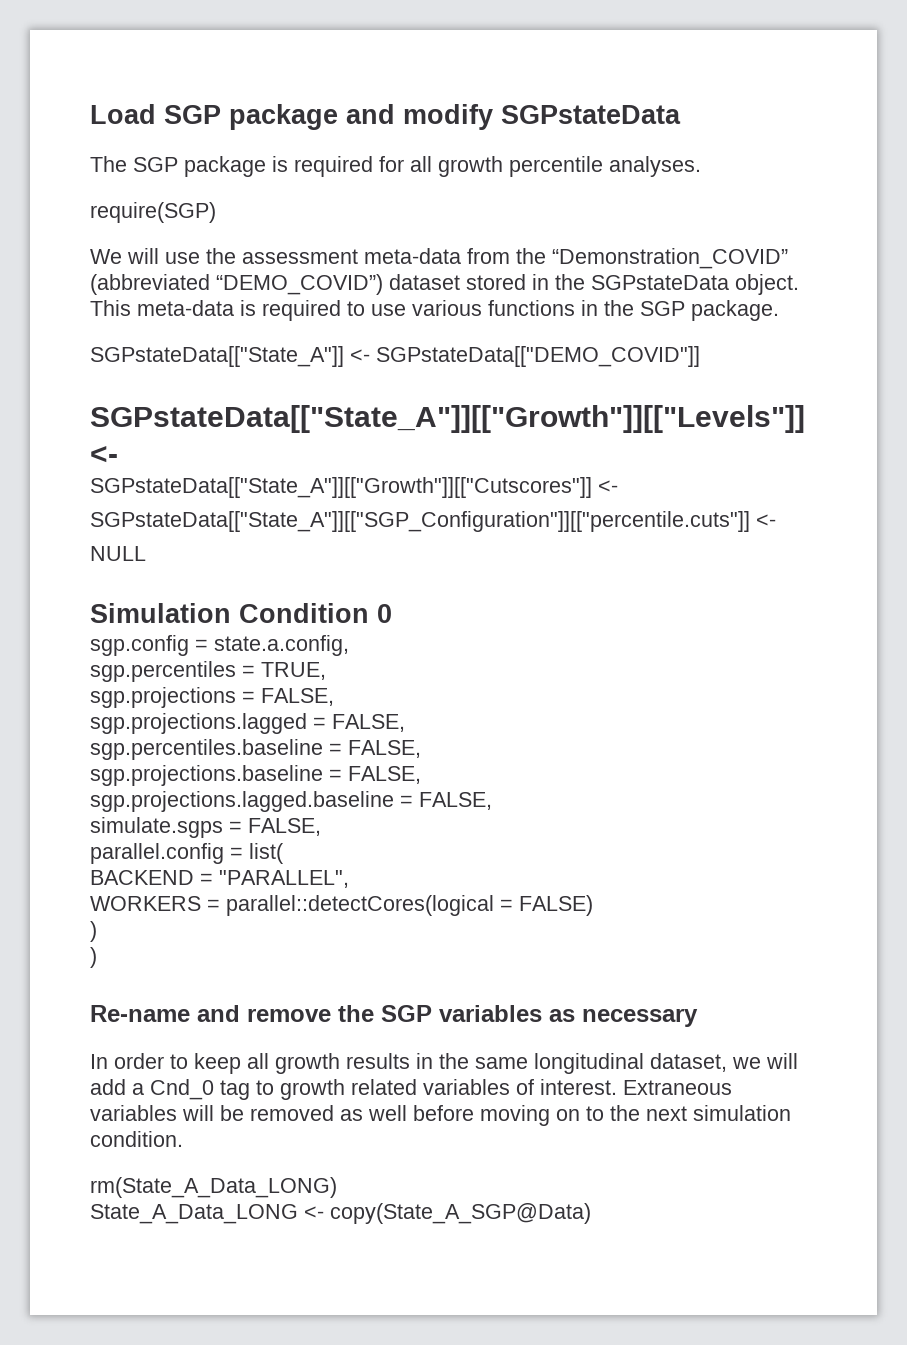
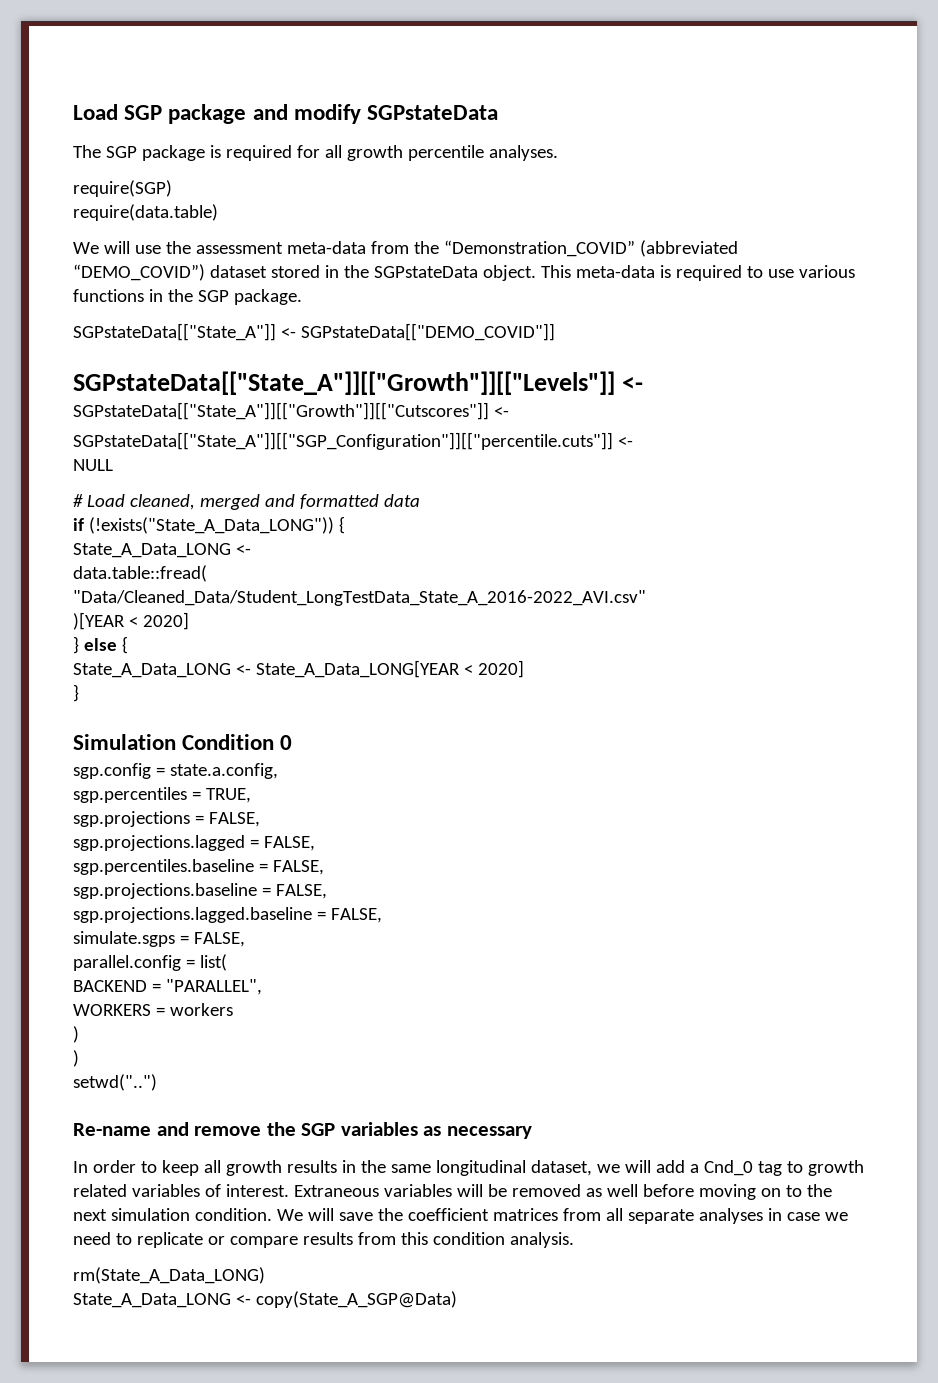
+ require(data.table)
+ # Load cleaned, merged and formatted data
+ if (!exists("State_A_Data_LONG")) {
+ State_A_Data_LONG <-
+ data.table::fread(
+ "Data/Cleaned_Data/Student_LongTestData_State_A_2016-2022_AVI.csv"
+ )[YEAR < 2020]
+ } else {
+ State_A_Data_LONG <- State_A_Data_LONG[YEAR < 2020]
+ }
- WORKERS = parallel::detectCores(logical = FALSE)
+ WORKERS = workers
+ setwd("..")
+ We will save the coefficient matrices from all separate analyses in case we need to replicate or compare results from this condition analysis.

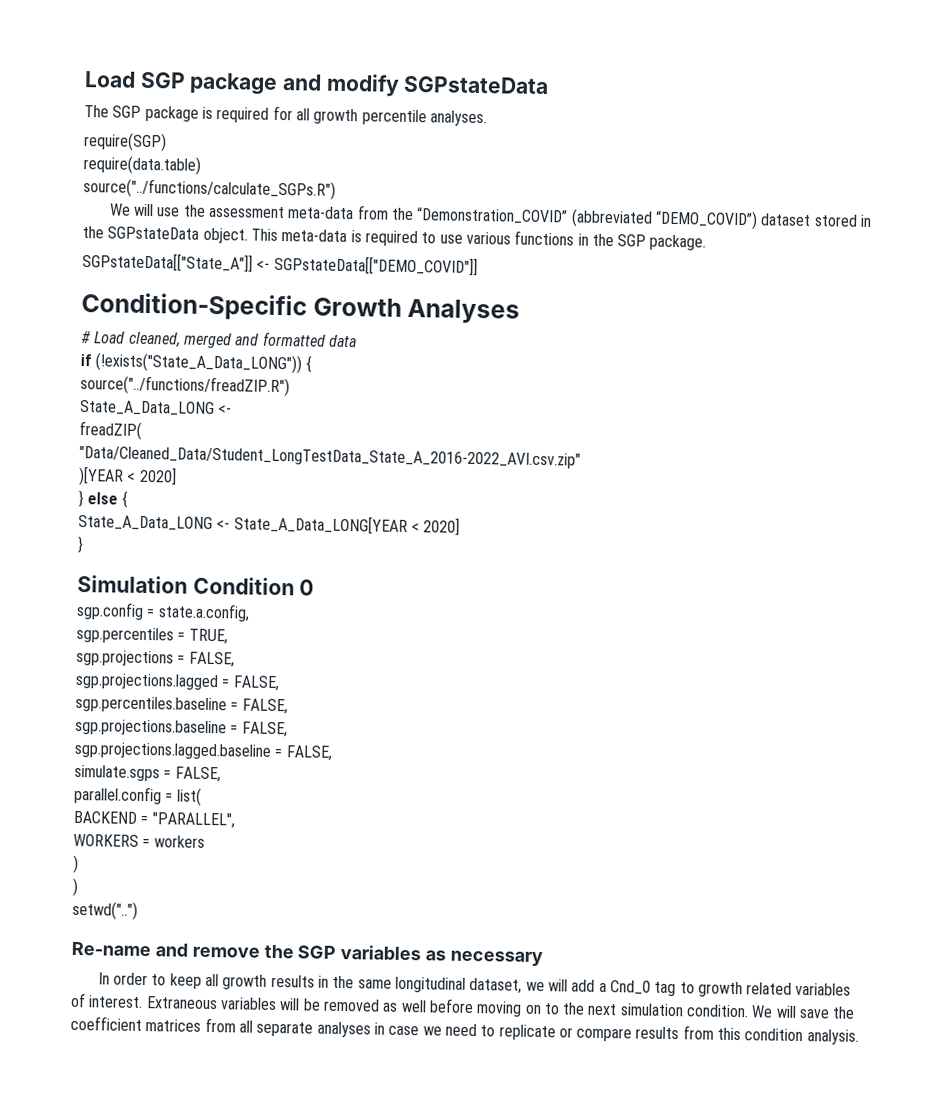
+ source("../functions/calculate_SGPs.R")
- SGPstateData[["State_A"]][["Growth"]][["Levels"]] <-
- SGPstateData[["State_A"]][["Growth"]][["Cutscores"]] <-
- SGPstateData[["State_A"]][["SGP_Configuration"]][["percentile.cuts"]] <-
- NULL
+ Condition-Specific Growth Analyses
+ source("../functions/freadZIP.R")
- data.table::fread(
- "Data/Cleaned_Data/Student_LongTestData_State_A_2016-2022_AVI.csv"
+ freadZIP(
+ "Data/Cleaned_Data/Student_LongTestData_State_A_2016-2022_AVI.csv.zip"
- rm(State_A_Data_LONG)
- State_A_Data_LONG <- copy(State_A_SGP@Data)

